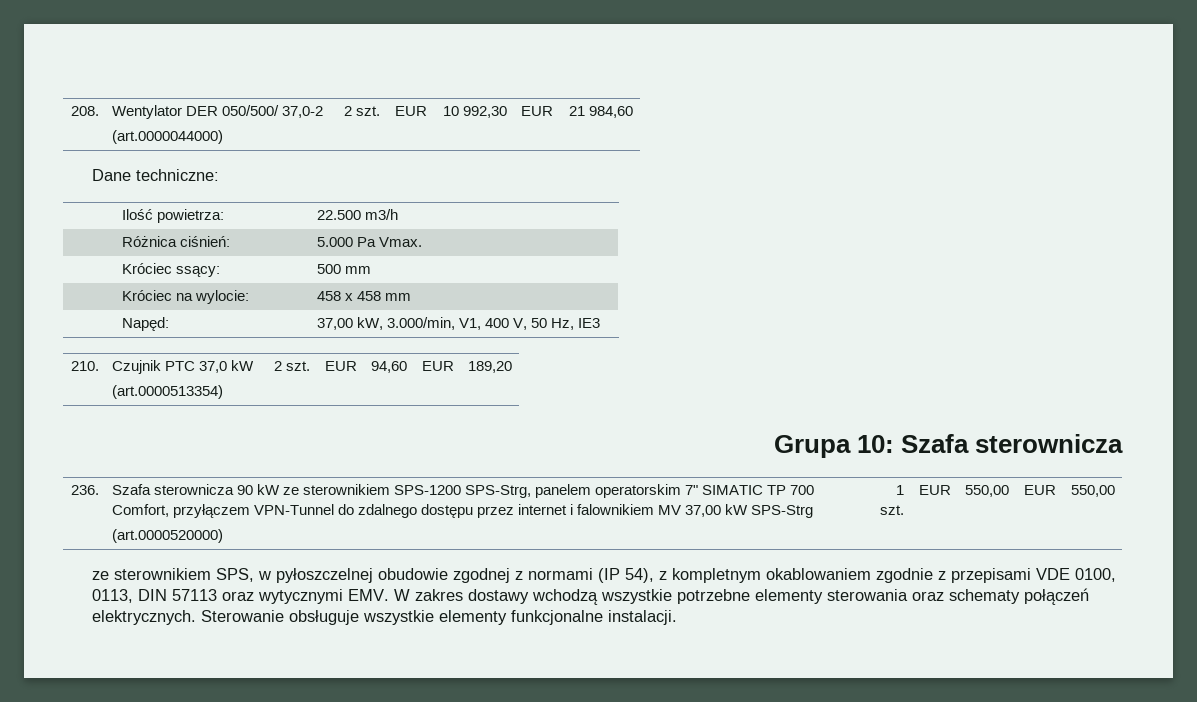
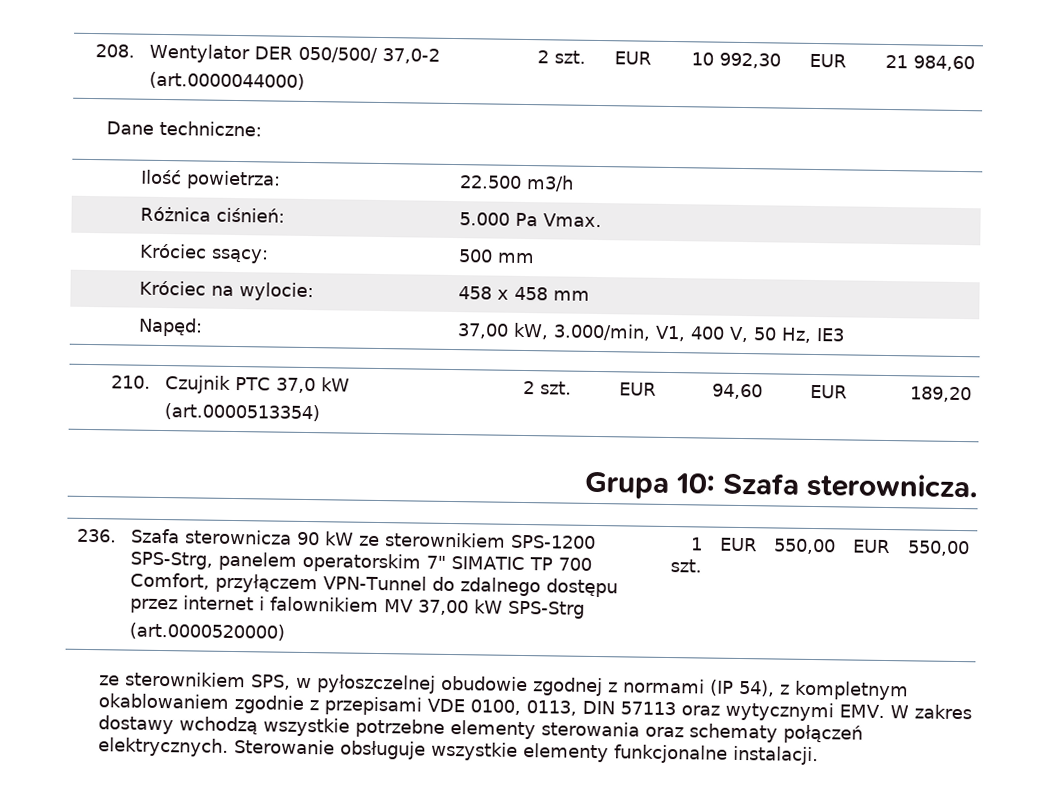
- Grupa 10: Szafa sterownicza
+ Grupa 10: Szafa sterownicza.

